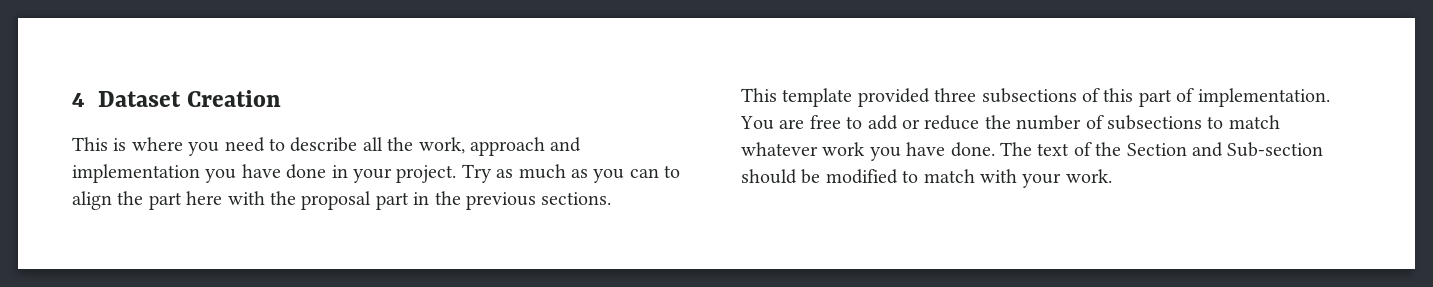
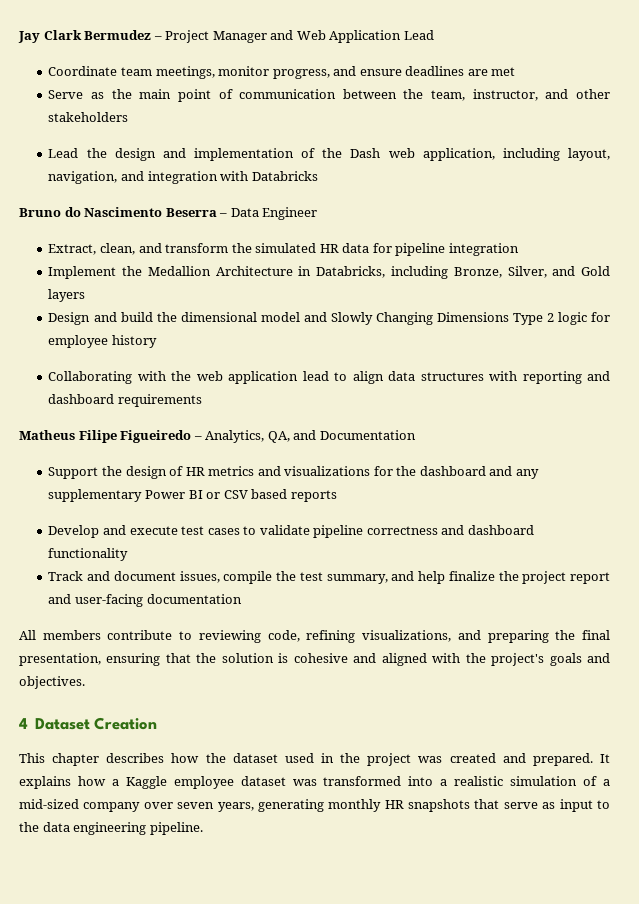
+ Jay Clark Bermudez – Project Manager and Web Application Lead
+ Coordinate team meetings, monitor progress, and ensure deadlines are met
+ Serve as the main point of communication between the team, instructor, and other stakeholders
+ Lead the design and implementation of the Dash web application, including layout, navigation, and integration with Databricks
+ Bruno do Nascimento Beserra – Data Engineer
+ Extract, clean, and transform the simulated HR data for pipeline integration
+ Implement the Medallion Architecture in Databricks, including Bronze, Silver, and Gold layers
+ Design and build the dimensional model and Slowly Changing Dimensions Type 2 logic for employee history
+ Collaborating with the web application lead to align data structures with reporting and dashboard requirements
+ Matheus Filipe Figueiredo – Analytics, QA, and Documentation
+ Support the design of HR metrics and visualizations for the dashboard and any supplementary Power BI or CSV based reports
+ Develop and execute test cases to validate pipeline correctness and dashboard functionality
+ Track and document issues, compile the test summary, and help finalize the project report and user-facing documentation
+ All members contribute to reviewing code, refining visualizations, and preparing the final presentation, ensuring that the solution is cohesive and aligned with the project's goals and objectives.
  4 Dataset Creation
- This is where you need to describe all the work, approach and implementation you have done in your project. Try as much as you can to align the part here with the proposal part in the previous sections.
- This template provided three subsections of this part of implementation. You are free to add or reduce the number of subsections to match whatever work you have done. The text of the Section and Sub-section should be modified to match with your work.
+ This chapter describes how the dataset used in the project was created and prepared. It explains how a Kaggle employee dataset was transformed into a realistic simulation of a mid-sized company over seven years, generating monthly HR snapshots that serve as input to the data engineering pipeline.

